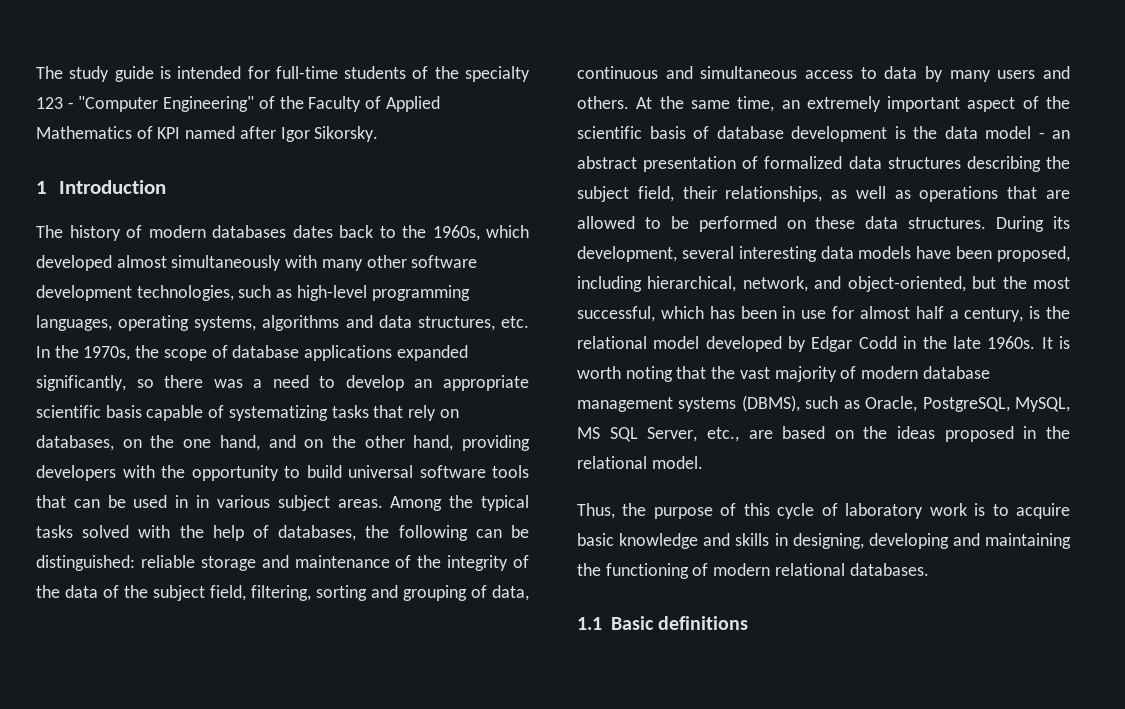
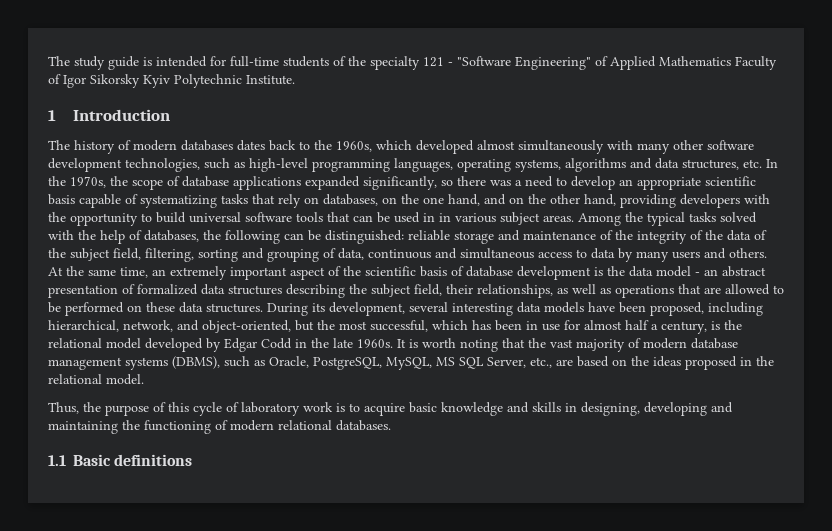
- The study guide is intended for full-time students of the specialty 123 - "Computer Engineering" of the Faculty of Applied Mathematics of KPI named after Igor Sikorsky.
+ The study guide is intended for full-time students of the specialty 121 - "Software Engineering" of Applied Mathematics Faculty of Igor Sikorsky Kyiv Polytechnic Institute.

